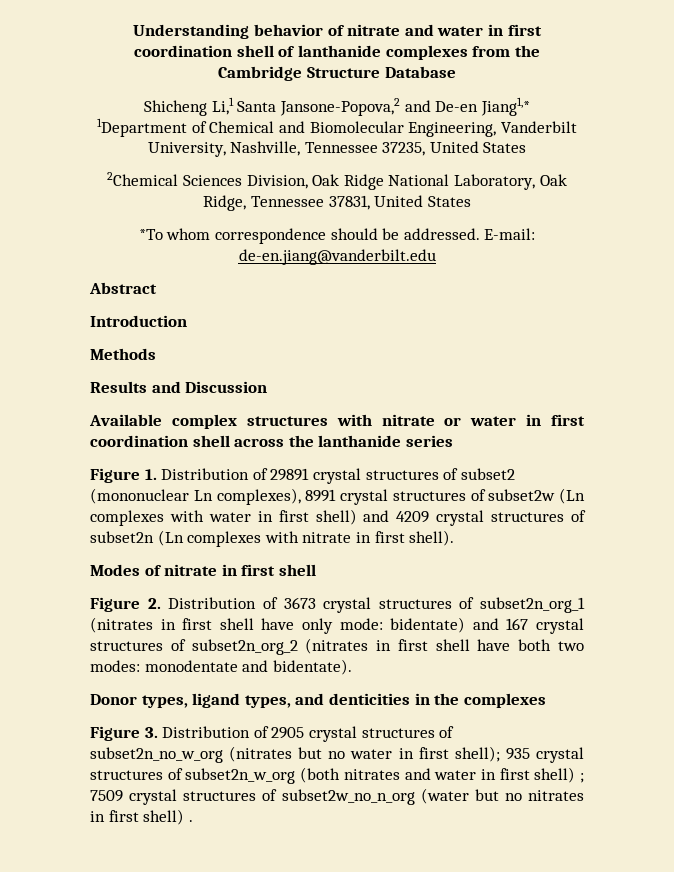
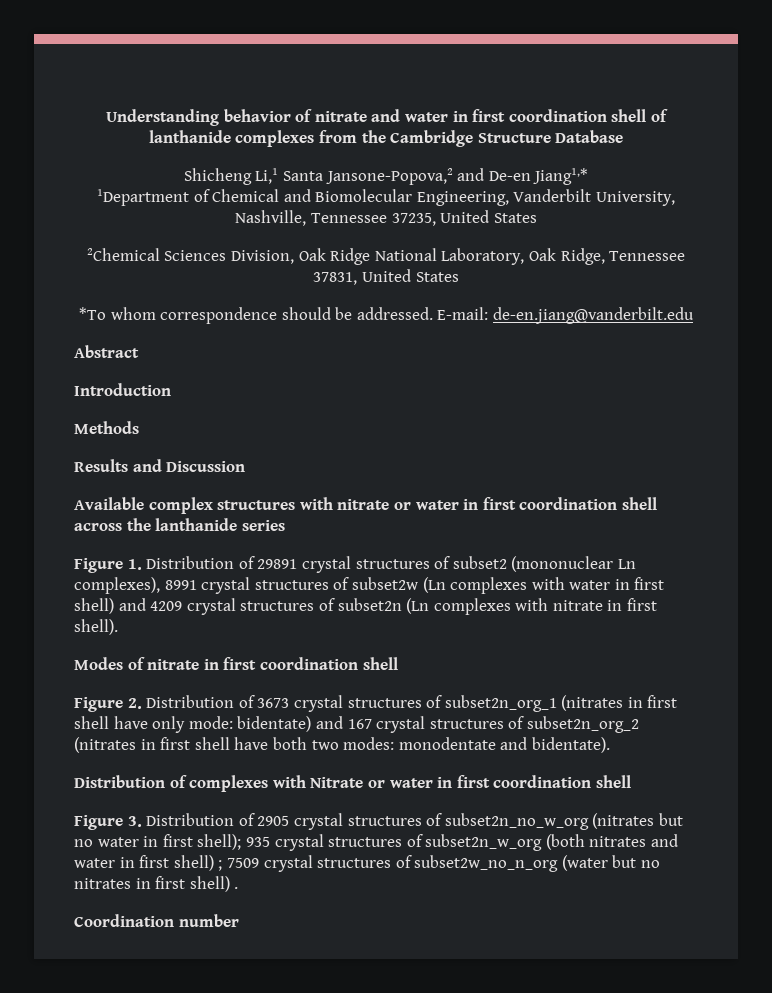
- Modes of nitrate in first shell
+ Modes of nitrate in first coordination shell
- Donor types, ligand types, and denticities in the complexes
+ Distribution of complexes with Nitrate or water in first coordination shell
+ Coordination number

